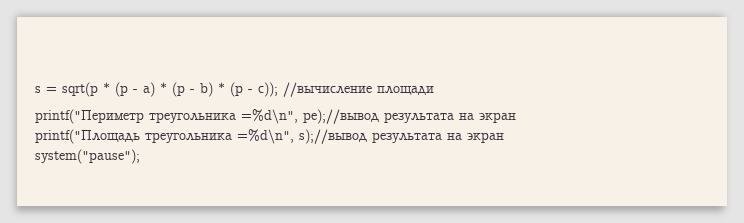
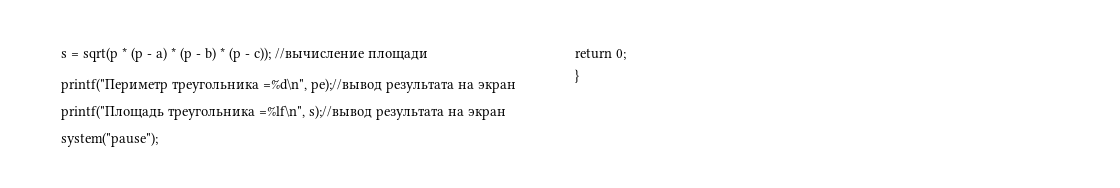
- printf("Площадь треугольника =%d\n", s);//вывод результата на экран
+ printf("Площадь треугольника =%lf\n", s);//вывод результата на экран
+ return 0;
+ }

